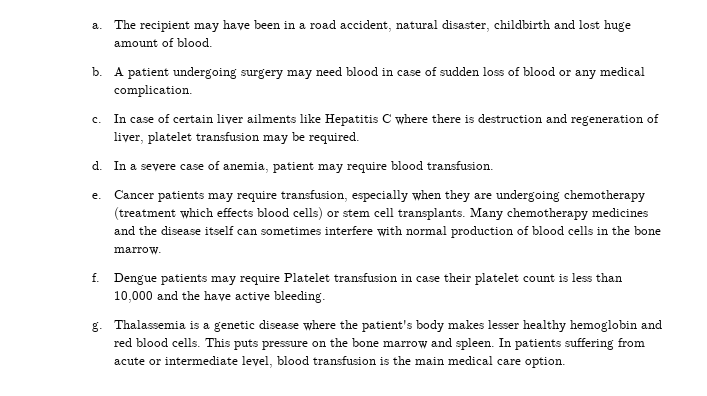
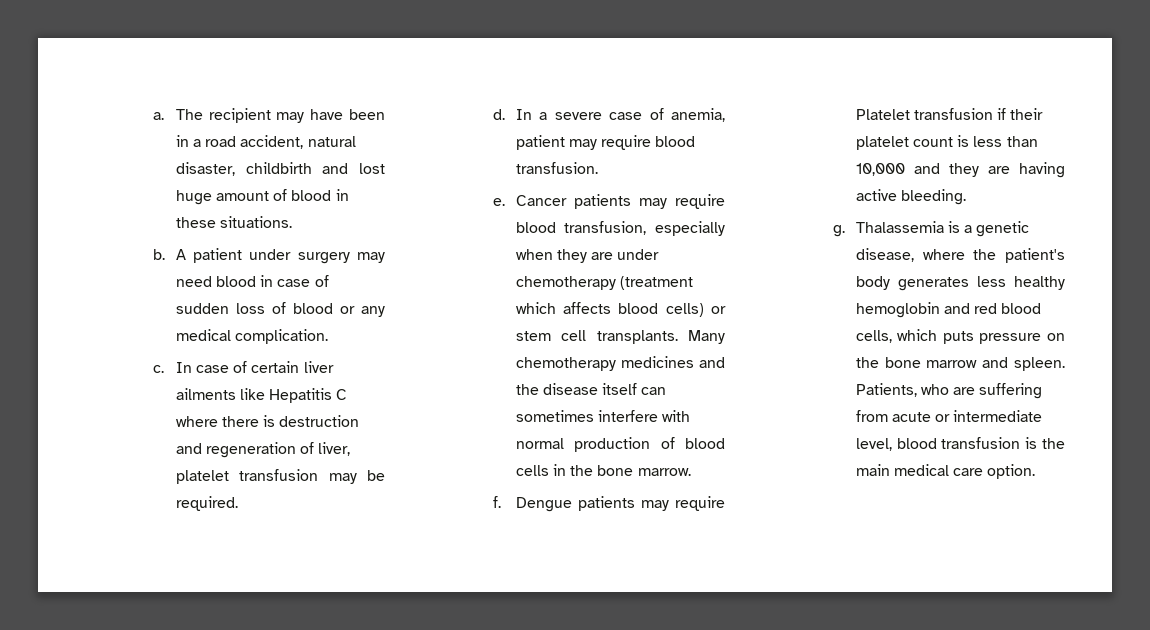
- The recipient may have been in a road accident, natural disaster, childbirth and lost huge amount of blood.
+ The recipient may have been in a road accident, natural disaster, childbirth and lost huge amount of blood in these situations.
- A patient undergoing surgery may need blood in case of sudden loss of blood or any medical complication.
+ A patient under surgery may need blood in case of sudden loss of blood or any medical complication.
- Cancer patients may require transfusion, especially when they are undergoing chemotherapy (treatment which effects blood cells) or stem cell transplants.
+ Cancer patients may require blood transfusion, especially when they are under chemotherapy (treatment which affects blood cells) or stem cell transplants.
- Dengue patients may require Platelet transfusion in case their platelet count is less than 10,000 and the have active bleeding.
+ Dengue patients may require Platelet transfusion if their platelet count is less than 10,000 and they are having active bleeding.
- Thalassemia is a genetic disease where the patient's body makes lesser healthy hemoglobin and red blood cells. This puts pressure on the bone marrow and spleen.
+ Thalassemia is a genetic disease, where the patient's body generates less healthy hemoglobin and red blood cells, which puts pressure on the bone marrow and spleen.
- In patients suffering from acute or intermediate level, blood transfusion is the main medical care option.
+ Patients, who are suffering from acute or intermediate level, blood transfusion is the main medical care option.

